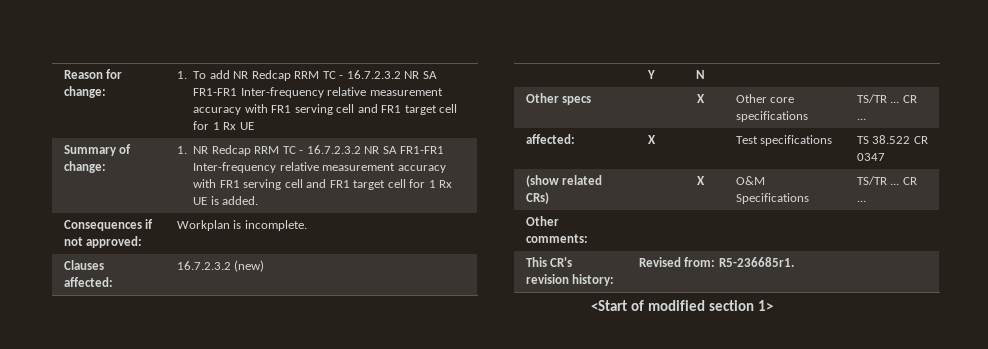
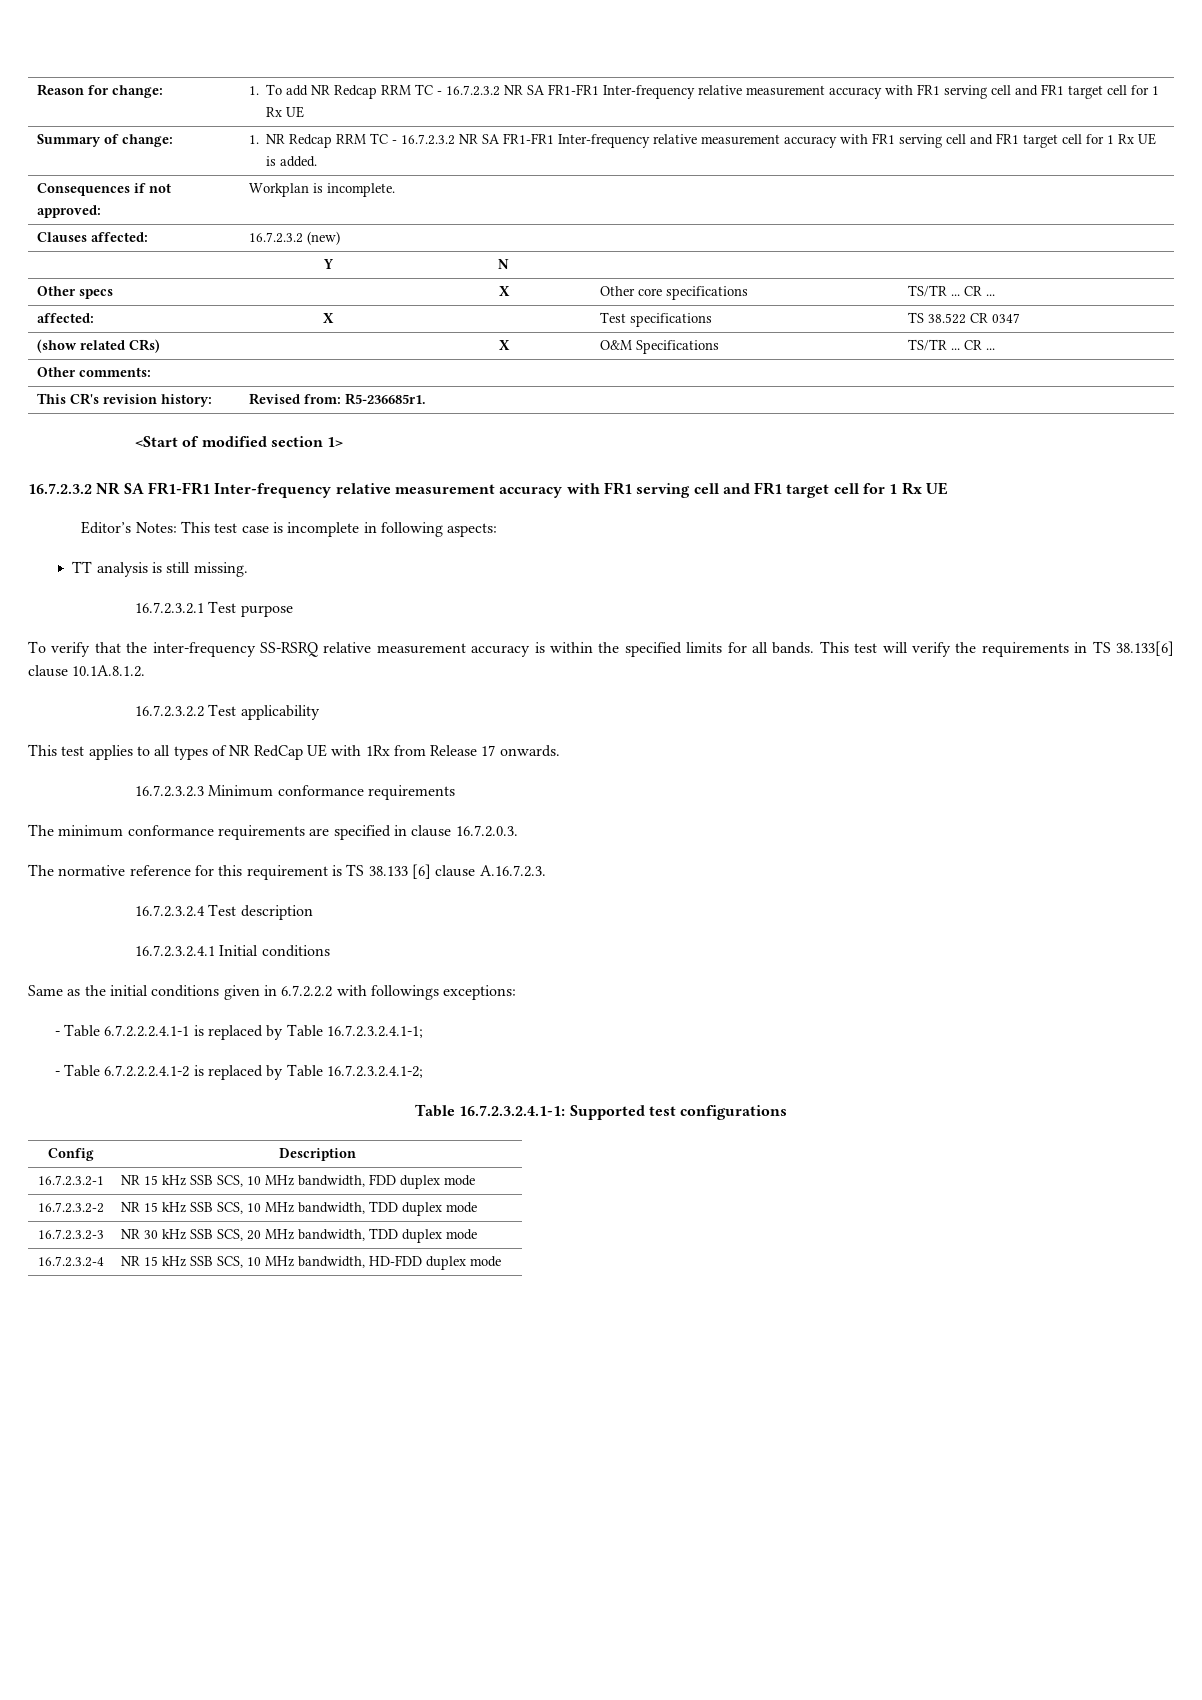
  <Start of modified section 1>
+ 16.7.2.3.2 NR SA FR1-FR1 Inter-frequency relative measurement accuracy with FR1 serving cell and FR1 target cell for 1 Rx UE
+ Editor’s Notes: This test case is incomplete in following aspects:
+ TT analysis is still missing.
+ 16.7.2.3.2.1 Test purpose
+ To verify that the inter-frequency SS-RSRQ relative measurement accuracy is within the specified limits for all bands. This test will verify the requirements in TS 38.133[6] clause 10.1A.8.1.2.
+ 16.7.2.3.2.2 Test applicability
+ This test applies to all types of NR RedCap UE with 1Rx from Release 17 onwards.
+ 16.7.2.3.2.3 Minimum conformance requirements
+ The minimum conformance requirements are specified in clause 16.7.2.0.3.
+ The normative reference for this requirement is TS 38.133 [6] clause A.16.7.2.3.
+ 16.7.2.3.2.4 Test description
+ 16.7.2.3.2.4.1 Initial conditions
+ Same as the initial conditions given in 6.7.2.2.2 with followings exceptions:
+ - Table 6.7.2.2.2.4.1-1 is replaced by Table 16.7.2.3.2.4.1-1;
+ - Table 6.7.2.2.2.4.1-2 is replaced by Table 16.7.2.3.2.4.1-2;
+ Table 16.7.2.3.2.4.1-1: Supported test configurations
+ Config | Description
+ 16.7.2.3.2-1 | NR 15 kHz SSB SCS, 10 MHz bandwidth, FDD duplex mode
+ 16.7.2.3.2-2 | NR 15 kHz SSB SCS, 10 MHz bandwidth, TDD duplex mode
+ 16.7.2.3.2-3 | NR 30 kHz SSB SCS, 20 MHz bandwidth, TDD duplex mode
+ 16.7.2.3.2-4 | NR 15 kHz SSB SCS, 10 MHz bandwidth, HD-FDD duplex mode

